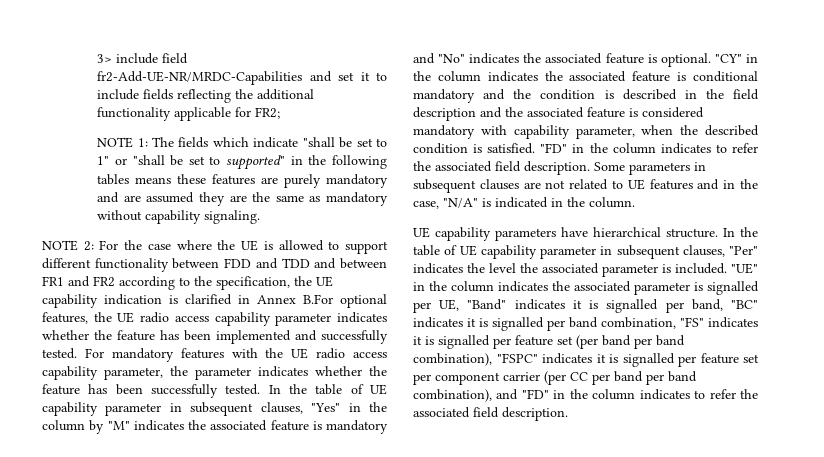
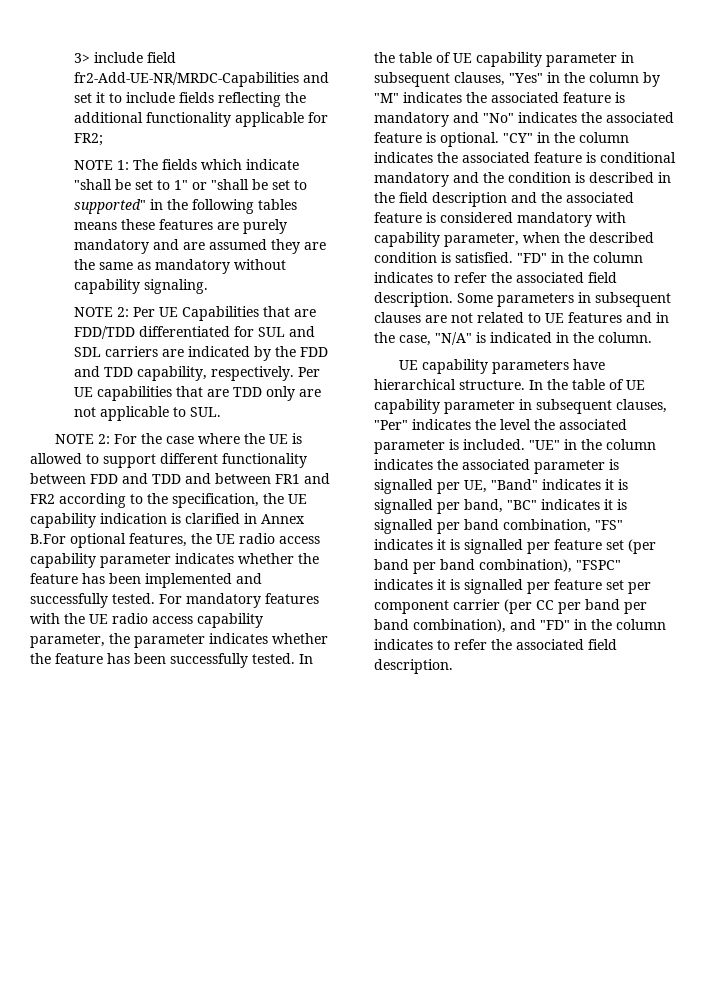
+ NOTE 2: Per UE Capabilities that are FDD/TDD differentiated for SUL and SDL carriers are indicated by the FDD and TDD capability, respectively. Per UE capabilities that are TDD only are not applicable to SUL.

